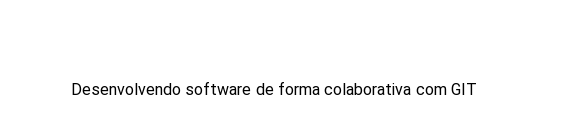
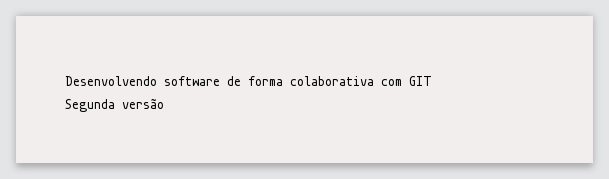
+ Segunda versão

